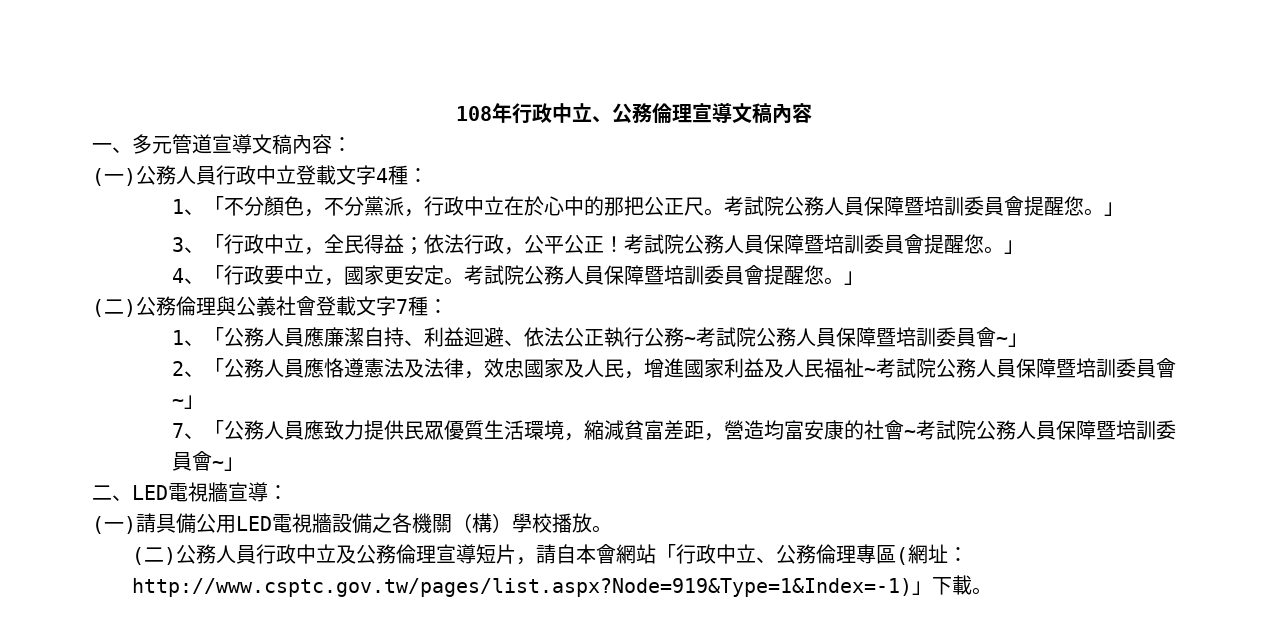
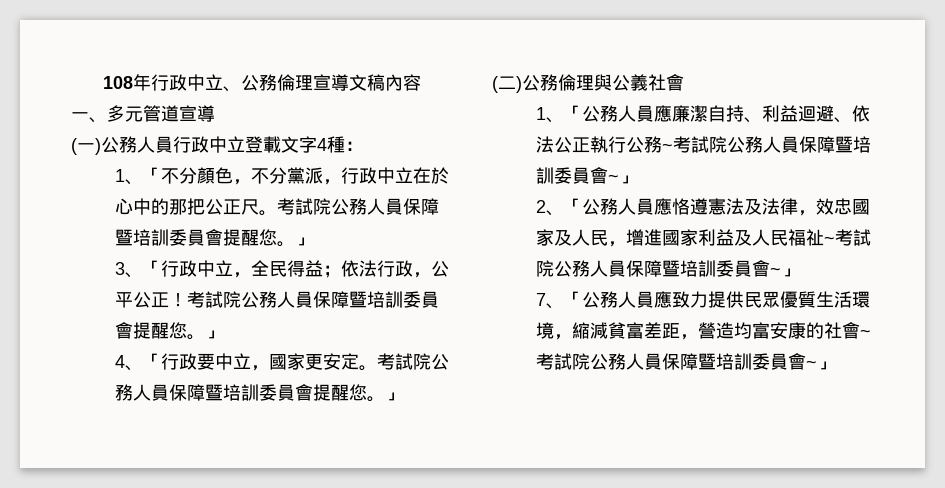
- 一、多元管道宣導文稿內容：
+ 一、多元管道宣導
- (二)公務倫理與公義社會登載文字7種：
+ (二)公務倫理與公義社會
- 二、LED電視牆宣導：
- (一)請具備公用LED電視牆設備之各機關（構）學校播放。
- (二)公務人員行政中立及公務倫理宣導短片，請自本會網站「行政中立、公務倫理專區(網址：http://www.csptc.gov.tw/pages/list.aspx?Node=919&Type=1&Index=-1)」下載。

